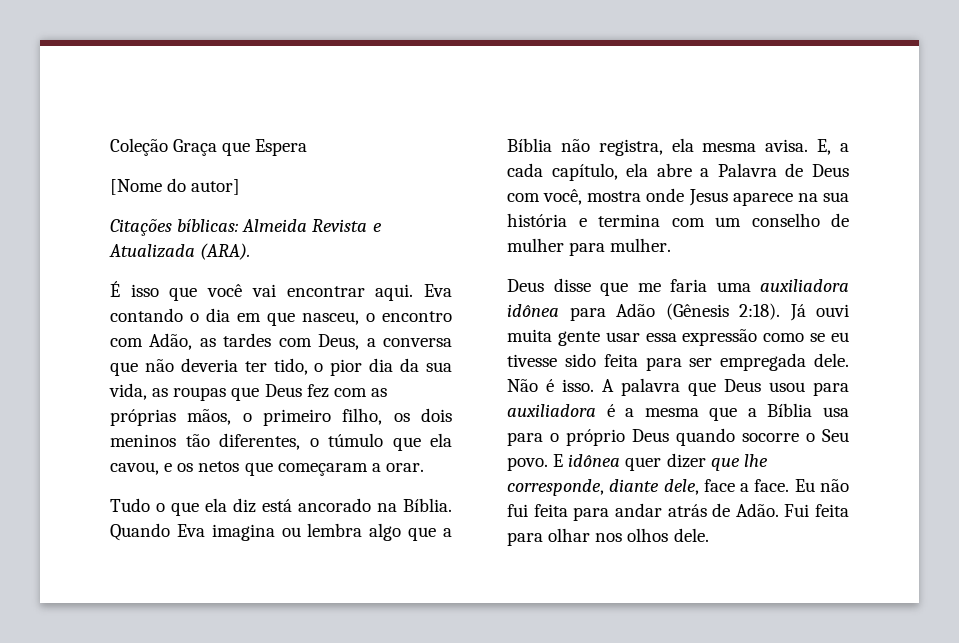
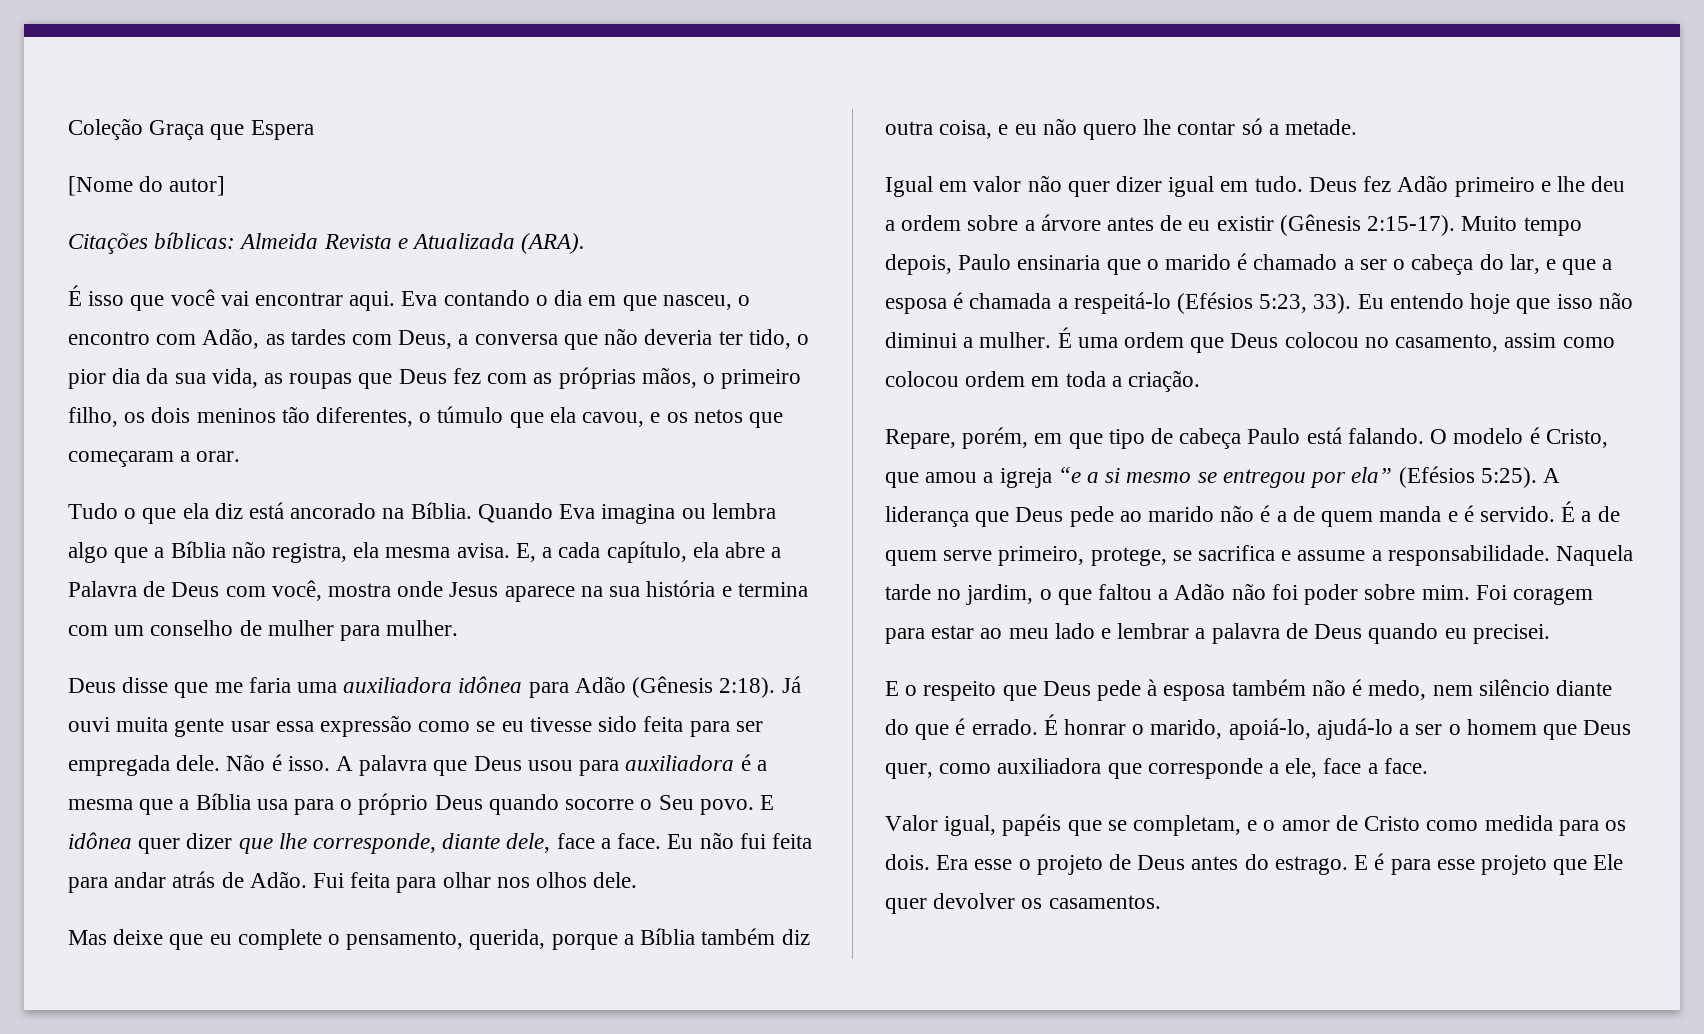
+ Mas deixe que eu complete o pensamento, querida, porque a Bíblia também diz outra coisa, e eu não quero lhe contar só a metade.
+ Igual em valor não quer dizer igual em tudo. Deus fez Adão primeiro e lhe deu a ordem sobre a árvore antes de eu existir (Gênesis 2:15-17). Muito tempo depois, Paulo ensinaria que o marido é chamado a ser o cabeça do lar, e que a esposa é chamada a respeitá-lo (Efésios 5:23, 33). Eu entendo hoje que isso não diminui a mulher. É uma ordem que Deus colocou no casamento, assim como colocou ordem em toda a criação.
+ Repare, porém, em que tipo de cabeça Paulo está falando. O modelo é Cristo, que amou a igreja “e a si mesmo se entregou por ela” (Efésios 5:25). A liderança que Deus pede ao marido não é a de quem manda e é servido. É a de quem serve primeiro, protege, se sacrifica e assume a responsabilidade. Naquela tarde no jardim, o que faltou a Adão não foi poder sobre mim. Foi coragem para estar ao meu lado e lembrar a palavra de Deus quando eu precisei.
+ E o respeito que Deus pede à esposa também não é medo, nem silêncio diante do que é errado. É honrar o marido, apoiá-lo, ajudá-lo a ser o homem que Deus quer, como auxiliadora que corresponde a ele, face a face.
+ Valor igual, papéis que se completam, e o amor de Cristo como medida para os dois. Era esse o projeto de Deus antes do estrago. E é para esse projeto que Ele quer devolver os casamentos.

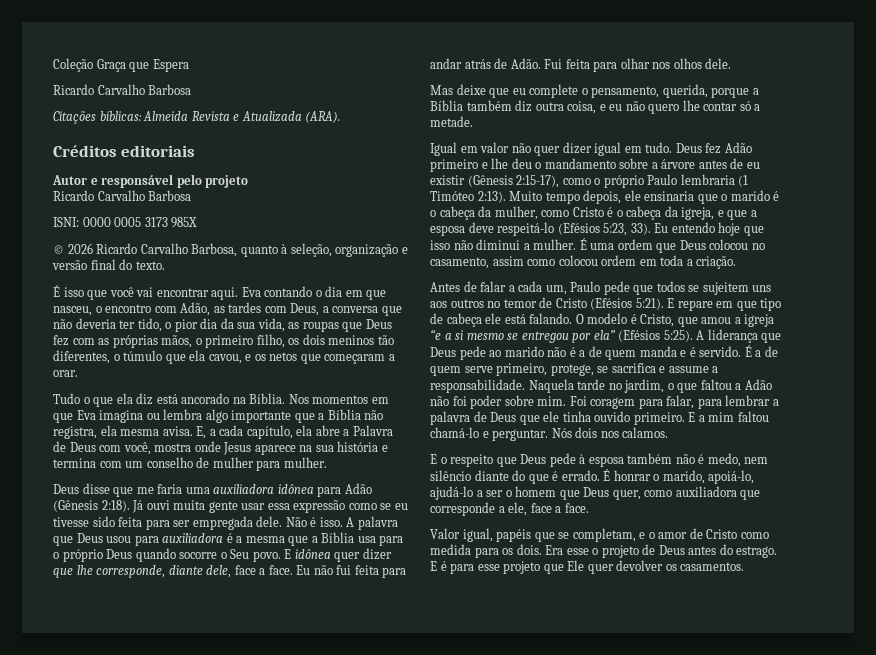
  Coleção Graça que Espera
- [Nome do autor]
+ Ricardo Carvalho Barbosa
+ Créditos editoriais
+ Autor e responsável pelo projeto
+ Ricardo Carvalho Barbosa
+ ISNI: 0000 0005 3173 985X
+ © 2026 Ricardo Carvalho Barbosa, quanto à seleção, organização e versão final do texto.
- Quando Eva imagina ou lembra algo que a Bíblia não registra, ela mesma avisa.
+ Nos momentos em que Eva imagina ou lembra algo importante que a Bíblia não registra, ela mesma avisa.
- Deus fez Adão primeiro e lhe deu a ordem sobre a árvore antes de eu existir (Gênesis 2:15-17).
+ Deus fez Adão primeiro e lhe deu o mandamento sobre a árvore antes de eu existir (Gênesis 2:15-17), como o próprio Paulo lembraria (1 Timóteo 2:13).
- Muito tempo depois, Paulo ensinaria que o marido é chamado a ser o cabeça do lar, e que a esposa é chamada a respeitá-lo (Efésios 5:23, 33).
+ Muito tempo depois, ele ensinaria que o marido é o cabeça da mulher, como Cristo é o cabeça da igreja, e que a esposa deve respeitá-lo (Efésios 5:23, 33).
- Repare, porém, em que tipo de cabeça Paulo está falando.
+ Antes de falar a cada um, Paulo pede que todos se sujeitem uns aos outros no temor de Cristo (Efésios 5:21). E repare em que tipo de cabeça ele está falando.
- Foi coragem para estar ao meu lado e lembrar a palavra de Deus quando eu precisei.
+ Foi coragem para falar, para lembrar a palavra de Deus que ele tinha ouvido primeiro. E a mim faltou chamá-lo e perguntar. Nós dois nos calamos.

